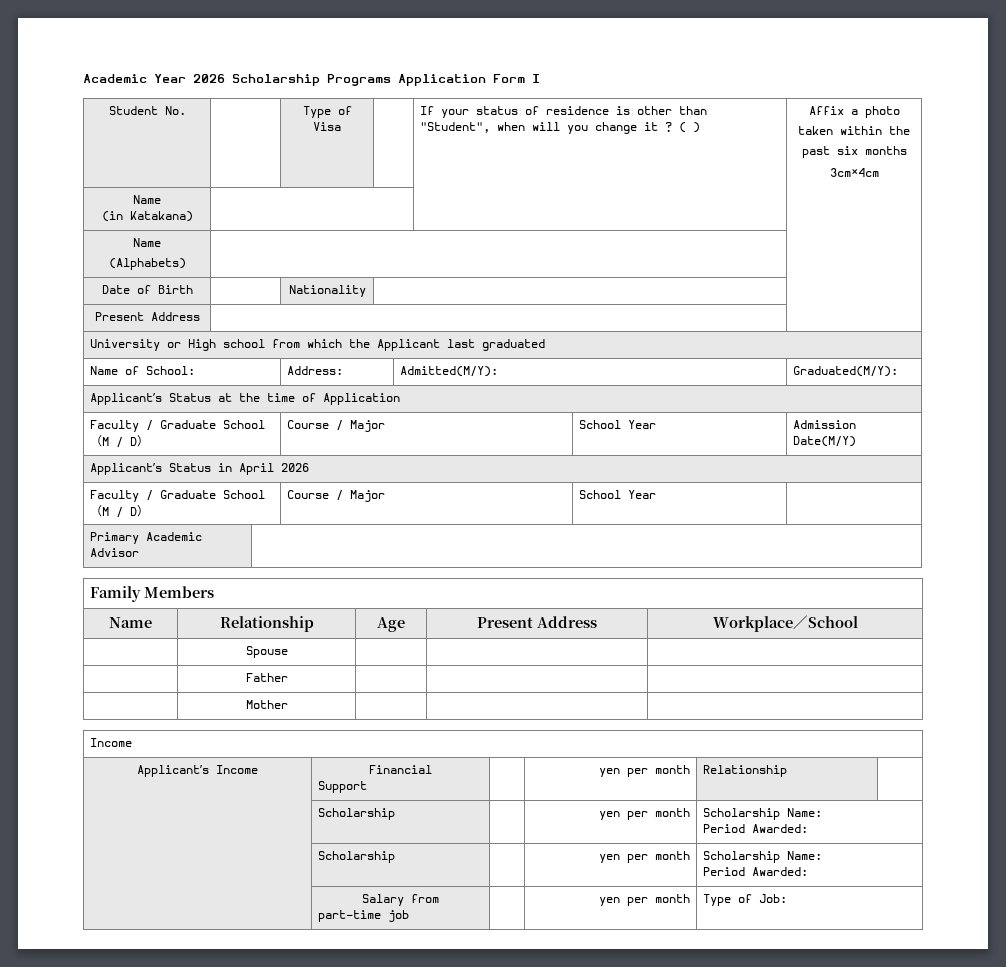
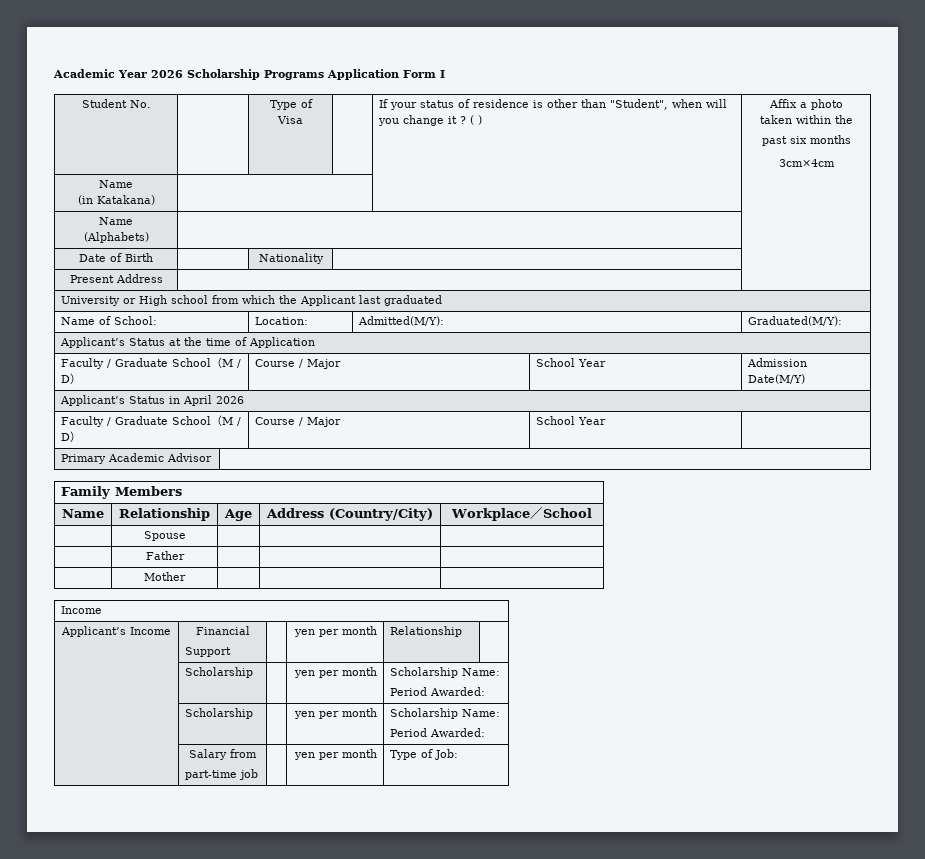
- Name of School: | Address: | Admitted(M/Y): | Graduated(M/Y):
+ Name of School: | Location: | Admitted(M/Y): | Graduated(M/Y):
- Name | Relationship | Age | Present Address | Workplace／School
+ Name | Relationship | Age | Address (Country/City) | Workplace／School

